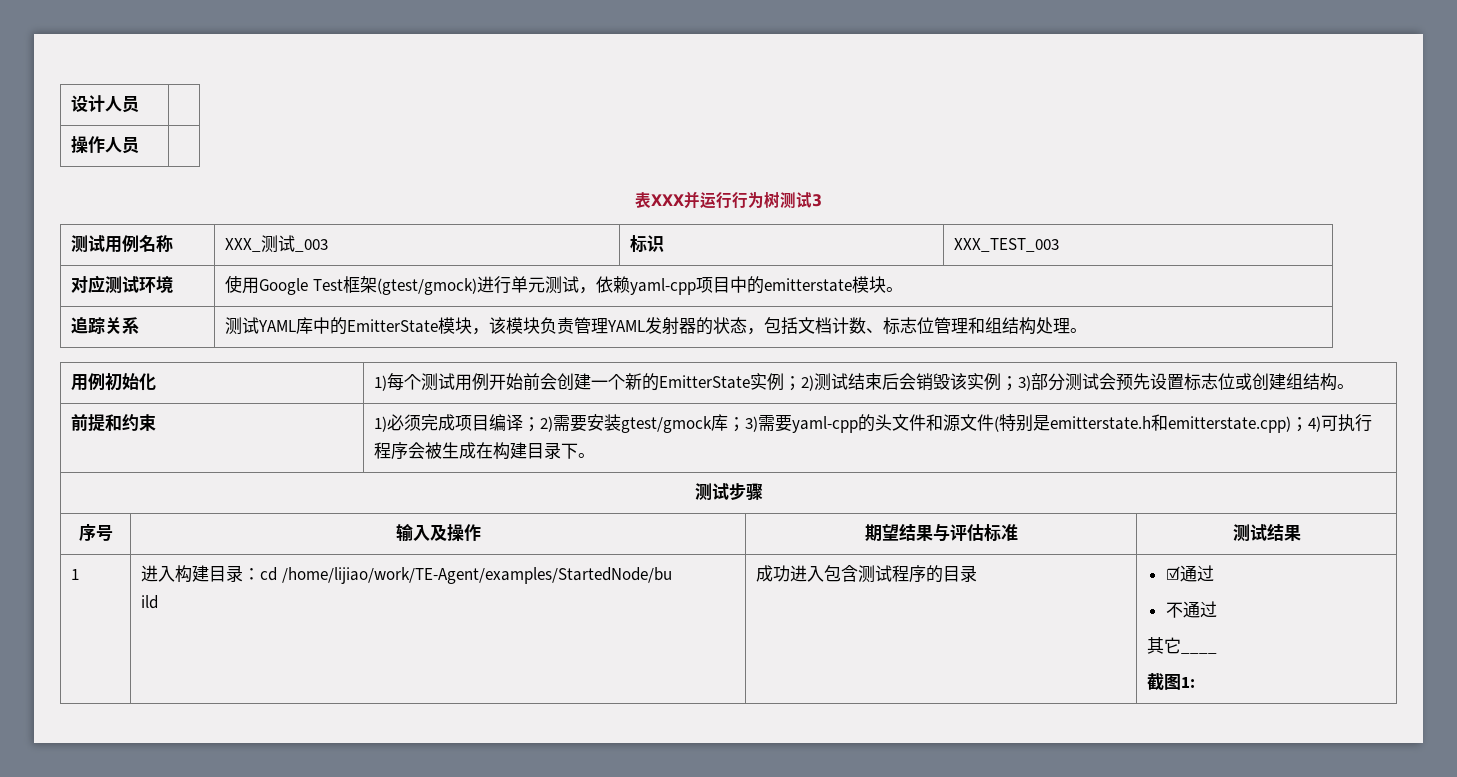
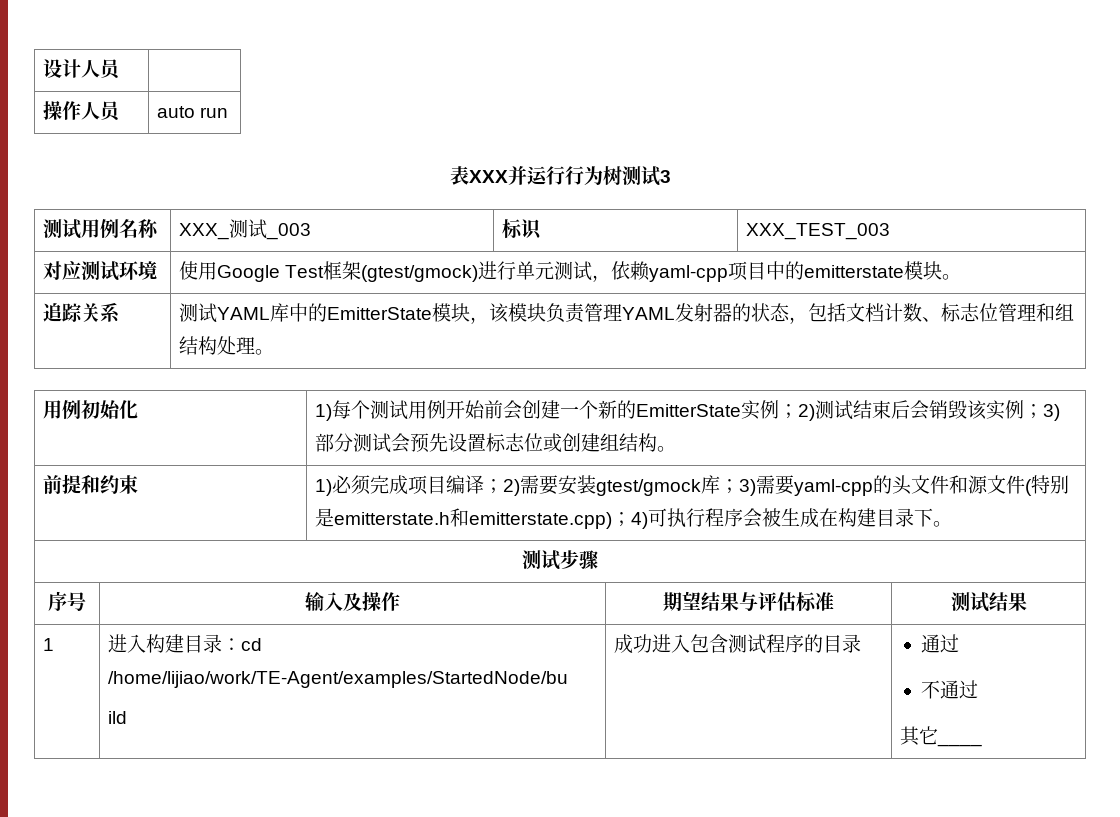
- 操作人员 |
+ 操作人员 | auto run
  1 | 进入构建目录：cd /home/lijiao/work/TE-Agent/examples/StartedNode/bu
- ild | 成功进入包含测试程序的目录 | ☑通过
+ ild | 成功进入包含测试程序的目录 | 通过
  不通过
  其它____
- 截图1:

